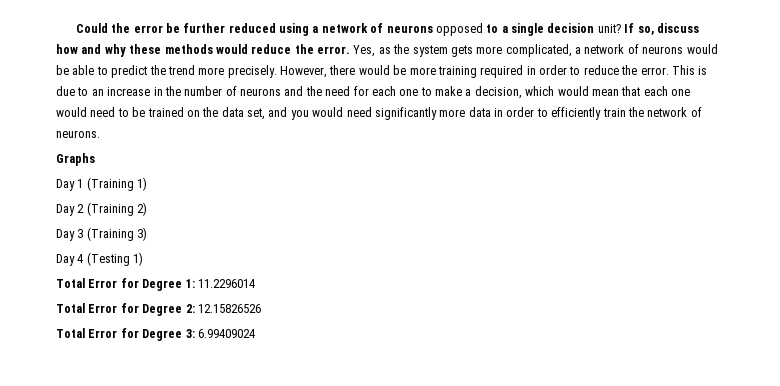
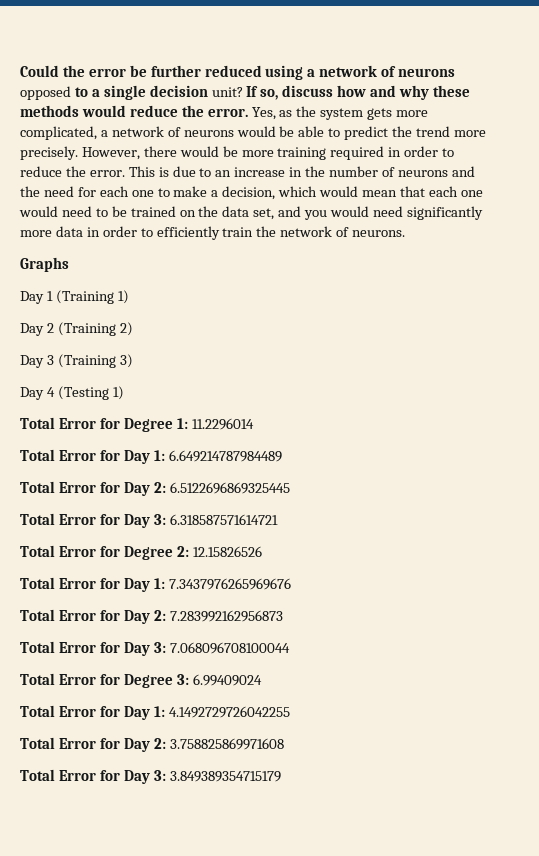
+ Total Error for Day 1: 6.649214787984489
+ Total Error for Day 2: 6.5122696869325445
+ Total Error for Day 3: 6.318587571614721
+ Total Error for Day 1: 7.3437976265969676
+ Total Error for Day 2: 7.283992162956873
+ Total Error for Day 3: 7.068096708100044
+ Total Error for Day 1: 4.1492729726042255
+ Total Error for Day 2: 3.758825869971608
+ Total Error for Day 3: 3.849389354715179

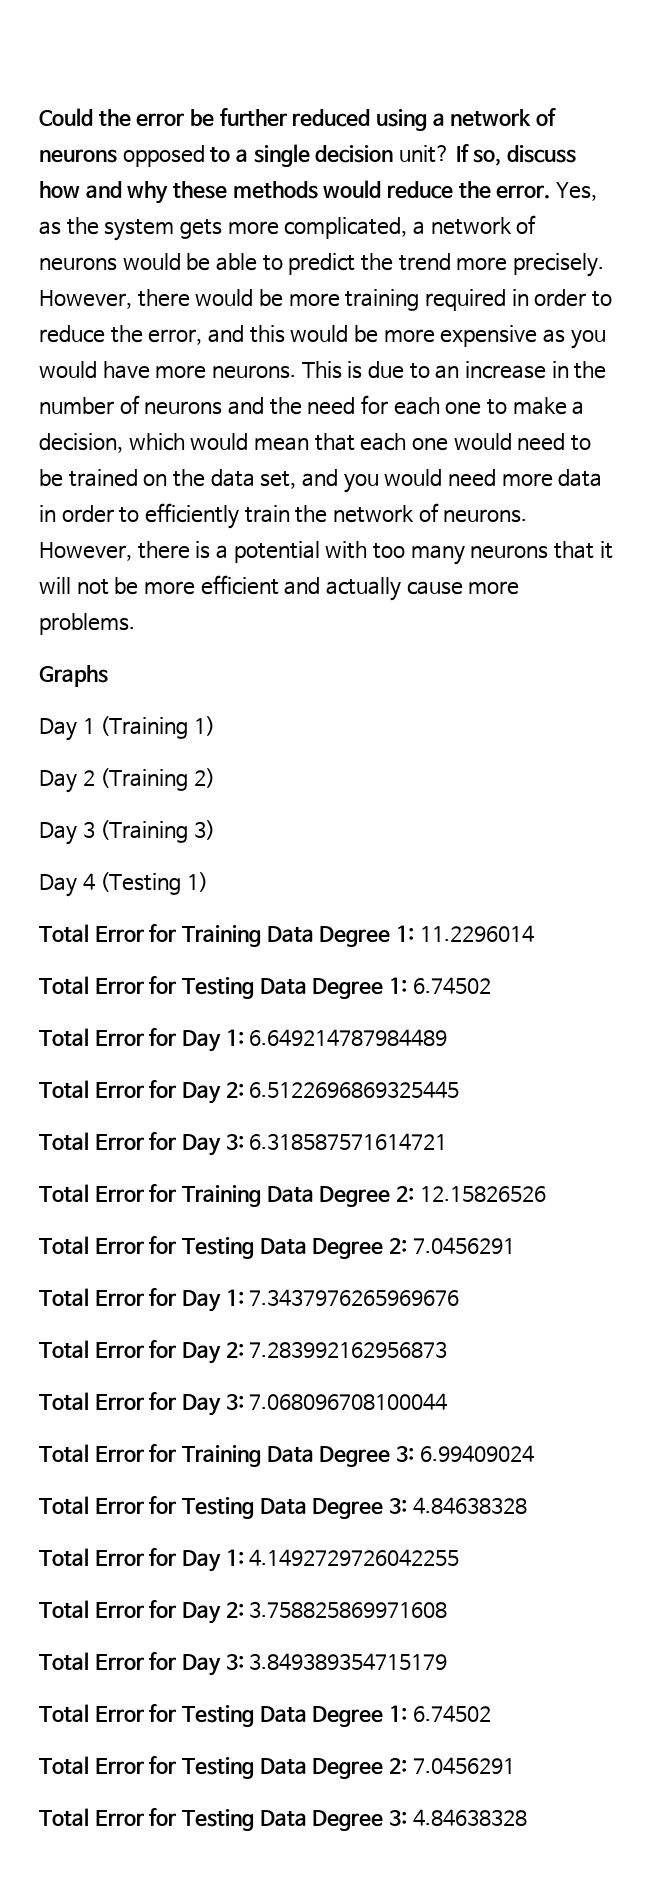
- However, there would be more training required in order to reduce the error.
+ However, there would be more training required in order to reduce the error, and this would be more expensive as you would have more neurons.
- This is due to an increase in the number of neurons and the need for each one to make a decision, which would mean that each one would need to be trained on the data set, and you would need significantly more data in order to efficiently train the network of neurons.
+ This is due to an increase in the number of neurons and the need for each one to make a decision, which would mean that each one would need to be trained on the data set, and you would need more data in order to efficiently train the network of neurons. However, there is a potential with too many neurons that it will not be more efficient and actually cause more problems.
- Total Error for Degree 1: 11.2296014
+ Total Error for Training Data Degree 1: 11.2296014
+ Total Error for Testing Data Degree 1: 6.74502
- Total Error for Degree 2: 12.15826526
+ Total Error for Training Data Degree 2: 12.15826526
+ Total Error for Testing Data Degree 2: 7.0456291
- Total Error for Degree 3: 6.99409024
+ Total Error for Training Data Degree 3: 6.99409024
+ Total Error for Testing Data Degree 3: 4.84638328
  Total Error for Day 3: 3.849389354715179
+ Total Error for Testing Data Degree 1: 6.74502
+ Total Error for Testing Data Degree 2: 7.0456291
+ Total Error for Testing Data Degree 3: 4.84638328

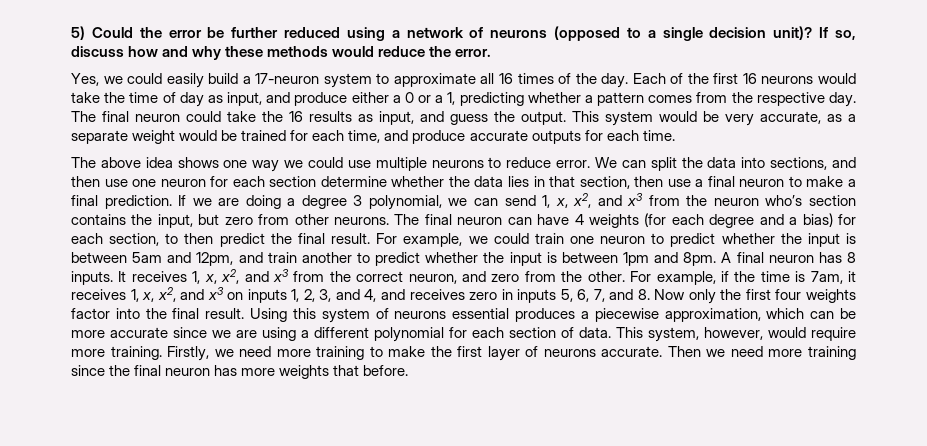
- Could the error be further reduced using a network of neurons opposed to a single decision unit?
+ 5) Could the error be further reduced using a network of neurons (opposed to a single decision unit)?
- If so, discuss how and why these methods would reduce the error. Yes, as the system gets more complicated, a network of neurons would be able to predict the trend more precisely. However, there would be more training required in order to reduce the error, and this would be more expensive as you would have more neurons. This is due to an increase in the number of neurons and the need for each one to make a decision, which would mean that each one would need to be trained on the data set, and you would need more data in order to efficiently train the network of neurons. However, there is a potential with too many neurons that it will not be more efficient and actually cause more problems.
- Graphs
- Day 1 (Training 1)
- Day 2 (Training 2)
- Day 3 (Training 3)
- Day 4 (Testing 1)
- Total Error for Training Data Degree 1: 11.2296014
- Total Error for Testing Data Degree 1: 6.74502
- Total Error for Day 1: 6.649214787984489
- Total Error for Day 2: 6.5122696869325445
- Total Error for Day 3: 6.318587571614721
- Total Error for Training Data Degree 2: 12.15826526
- Total Error for Testing Data Degree 2: 7.0456291
- Total Error for Day 1: 7.3437976265969676
- Total Error for Day 2: 7.283992162956873
- Total Error for Day 3: 7.068096708100044
- Total Error for Training Data Degree 3: 6.99409024
- Total Error for Testing Data Degree 3: 4.84638328
- Total Error for Day 1: 4.1492729726042255
- Total Error for Day 2: 3.758825869971608
- Total Error for Day 3: 3.849389354715179
- Total Error for Testing Data Degree 1: 6.74502
- Total Error for Testing Data Degree 2: 7.0456291
- Total Error for Testing Data Degree 3: 4.84638328
+ If so, discuss how and why these methods would reduce the error.
+ Yes, we could easily build a 17-neuron system to approximate all 16 times of the day. Each of the first 16 neurons would take the time of day as input, and produce either a 0 or a 1, predicting whether a pattern comes from the respective day. The final neuron could take the 16 results as input, and guess the output. This system would be very accurate, as a separate weight would be trained for each time, and produce accurate outputs for each time.
+ The above idea shows one way we could use multiple neurons to reduce error. We can split the data into sections, and then use one neuron for each section determine whether the data lies in that section, then use a final neuron to make a final prediction. If we are doing a degree 3 polynomial, we can send 1, x, x2, and x3 from the neuron who’s section contains the input, but zero from other neurons. The final neuron can have 4 weights (for each degree and a bias) for each section, to then predict the final result. For example, we could train one neuron to predict whether the input is between 5am and 12pm, and train another to predict whether the input is between 1pm and 8pm. A final neuron has 8 inputs. It receives 1, x, x2, and x3 from the correct neuron, and zero from the other. For example, if the time is 7am, it receives 1, x, x2, and x3 on inputs 1, 2, 3, and 4, and receives zero in inputs 5, 6, 7, and 8. Now only the first four weights factor into the final result. Using this system of neurons essential produces a piecewise approximation, which can be more accurate since we are using a different polynomial for each section of data. This system, however, would require more training. Firstly, we need more training to make the first layer of neurons accurate. Then we need more training since the final neuron has more weights that before.

